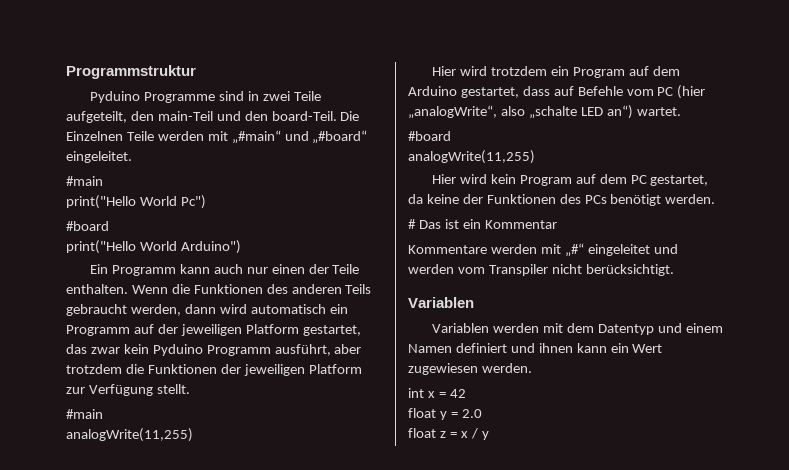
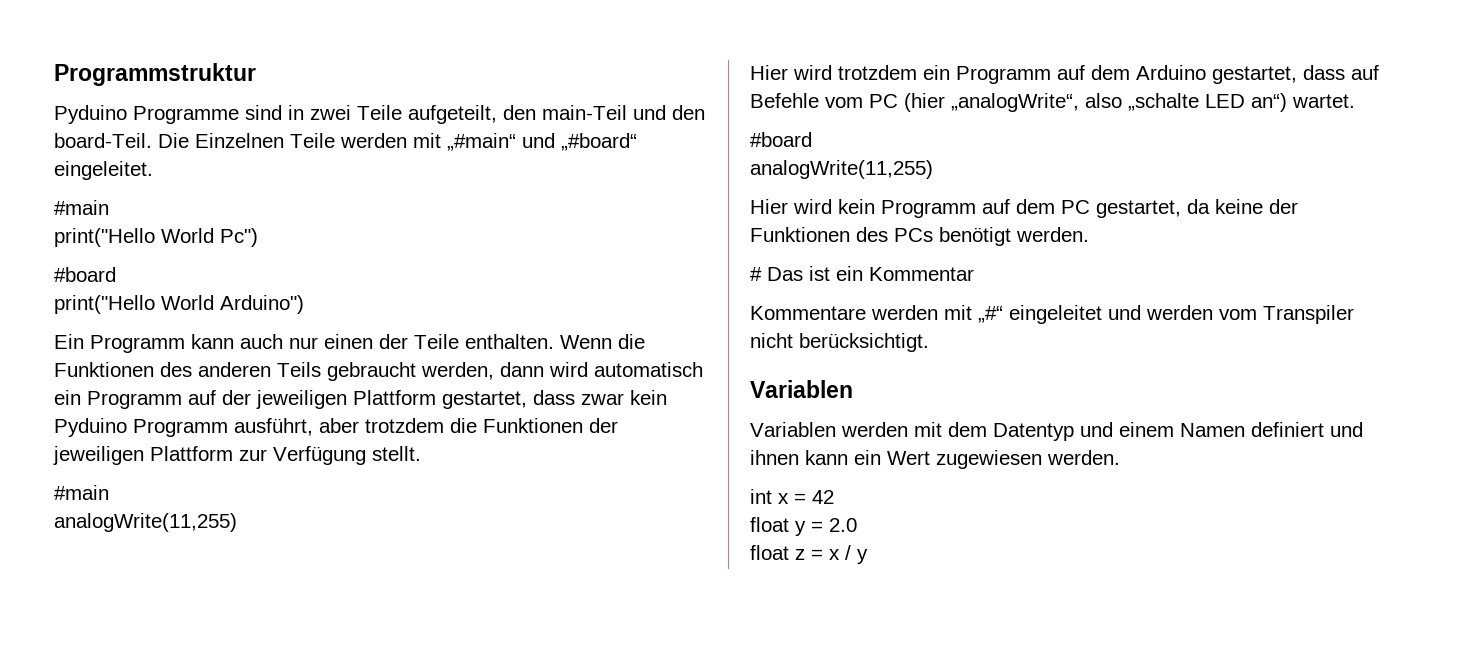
- Wenn die Funktionen des anderen Teils gebraucht werden, dann wird automatisch ein Programm auf der jeweiligen Platform gestartet, das zwar kein Pyduino Programm ausführt, aber trotzdem die Funktionen der jeweiligen Platform zur Verfügung stellt.
+ Wenn die Funktionen des anderen Teils gebraucht werden, dann wird automatisch ein Programm auf der jeweiligen Plattform gestartet, dass zwar kein Pyduino Programm ausführt, aber trotzdem die Funktionen der jeweiligen Plattform zur Verfügung stellt.
- Hier wird trotzdem ein Program auf dem Arduino gestartet, dass auf Befehle vom PC (hier „analogWrite“, also „schalte LED an“) wartet.
+ Hier wird trotzdem ein Programm auf dem Arduino gestartet, dass auf Befehle vom PC (hier „analogWrite“, also „schalte LED an“) wartet.
- Hier wird kein Program auf dem PC gestartet, da keine der Funktionen des PCs benötigt werden.
+ Hier wird kein Programm auf dem PC gestartet, da keine der Funktionen des PCs benötigt werden.

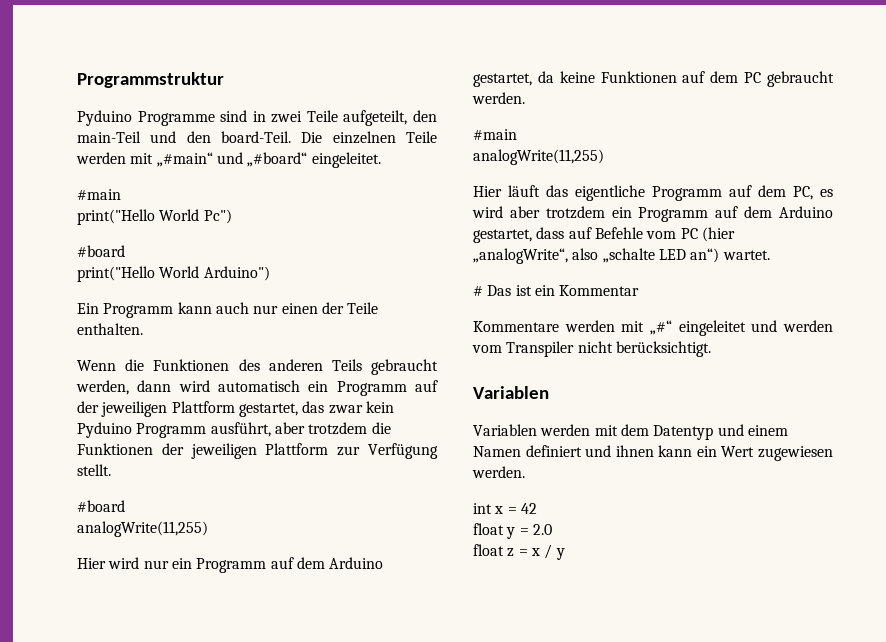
- Die Einzelnen Teile werden mit „#main“ und „#board“ eingeleitet.
+ Die einzelnen Teile werden mit „#main“ und „#board“ eingeleitet.
- Ein Programm kann auch nur einen der Teile enthalten. Wenn die Funktionen des anderen Teils gebraucht werden, dann wird automatisch ein Programm auf der jeweiligen Plattform gestartet, dass zwar kein Pyduino Programm ausführt, aber trotzdem die Funktionen der jeweiligen Plattform zur Verfügung stellt.
+ Ein Programm kann auch nur einen der Teile enthalten.
+ Wenn die Funktionen des anderen Teils gebraucht werden, dann wird automatisch ein Programm auf der jeweiligen Plattform gestartet, das zwar kein Pyduino Programm ausführt, aber trotzdem die Funktionen der jeweiligen Plattform zur Verfügung stellt.
+ #board
+ analogWrite(11,255)
+ Hier wird nur ein Programm auf dem Arduino gestartet, da keine Funktionen auf dem PC gebraucht werden.
  #main
  analogWrite(11,255)
- Hier wird trotzdem ein Programm auf dem Arduino gestartet, dass auf Befehle vom PC (hier „analogWrite“, also „schalte LED an“) wartet.
- #board
- analogWrite(11,255)
- Hier wird kein Programm auf dem PC gestartet, da keine der Funktionen des PCs benötigt werden.
+ Hier läuft das eigentliche Programm auf dem PC, es wird aber trotzdem ein Programm auf dem Arduino gestartet, dass auf Befehle vom PC (hier „analogWrite“, also „schalte LED an“) wartet.

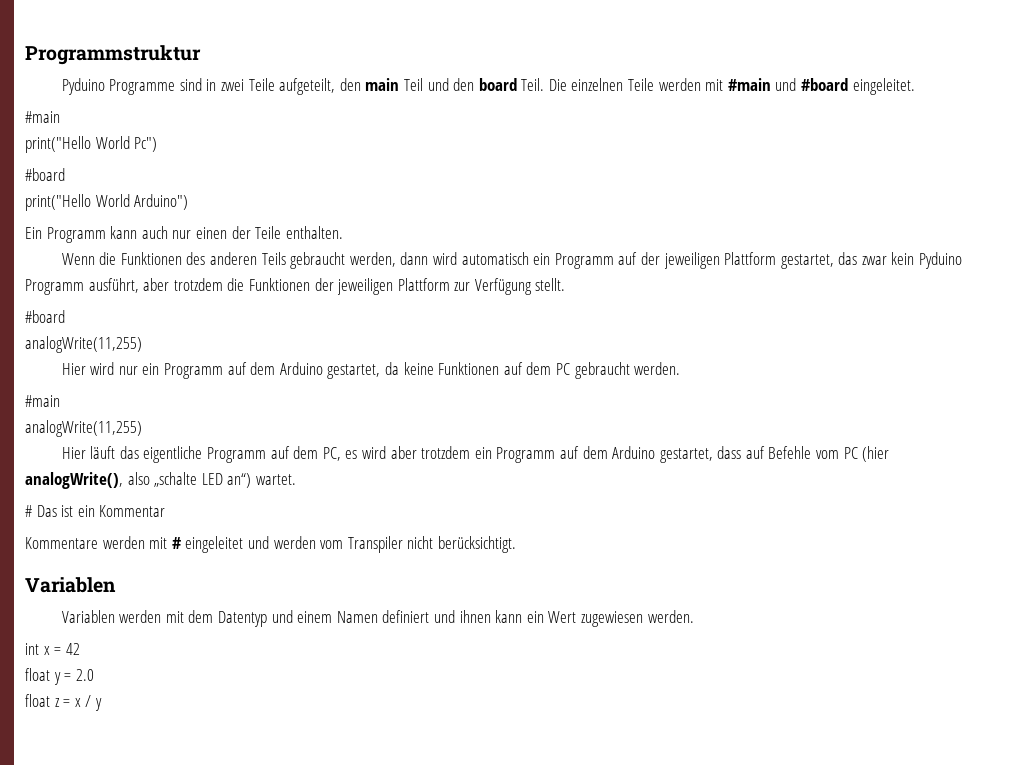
- Pyduino Programme sind in zwei Teile aufgeteilt, den main-Teil und den board-Teil.
+ Pyduino Programme sind in zwei Teile aufgeteilt, den main Teil und den board Teil.
- Die einzelnen Teile werden mit „#main“ und „#board“ eingeleitet.
+ Die einzelnen Teile werden mit #main und #board eingeleitet.
- Hier läuft das eigentliche Programm auf dem PC, es wird aber trotzdem ein Programm auf dem Arduino gestartet, dass auf Befehle vom PC (hier „analogWrite“, also „schalte LED an“) wartet.
+ Hier läuft das eigentliche Programm auf dem PC, es wird aber trotzdem ein Programm auf dem Arduino gestartet, dass auf Befehle vom PC (hier analogWrite(), also „schalte LED an“) wartet.
- Kommentare werden mit „#“ eingeleitet und werden vom Transpiler nicht berücksichtigt.
+ Kommentare werden mit # eingeleitet und werden vom Transpiler nicht berücksichtigt.

